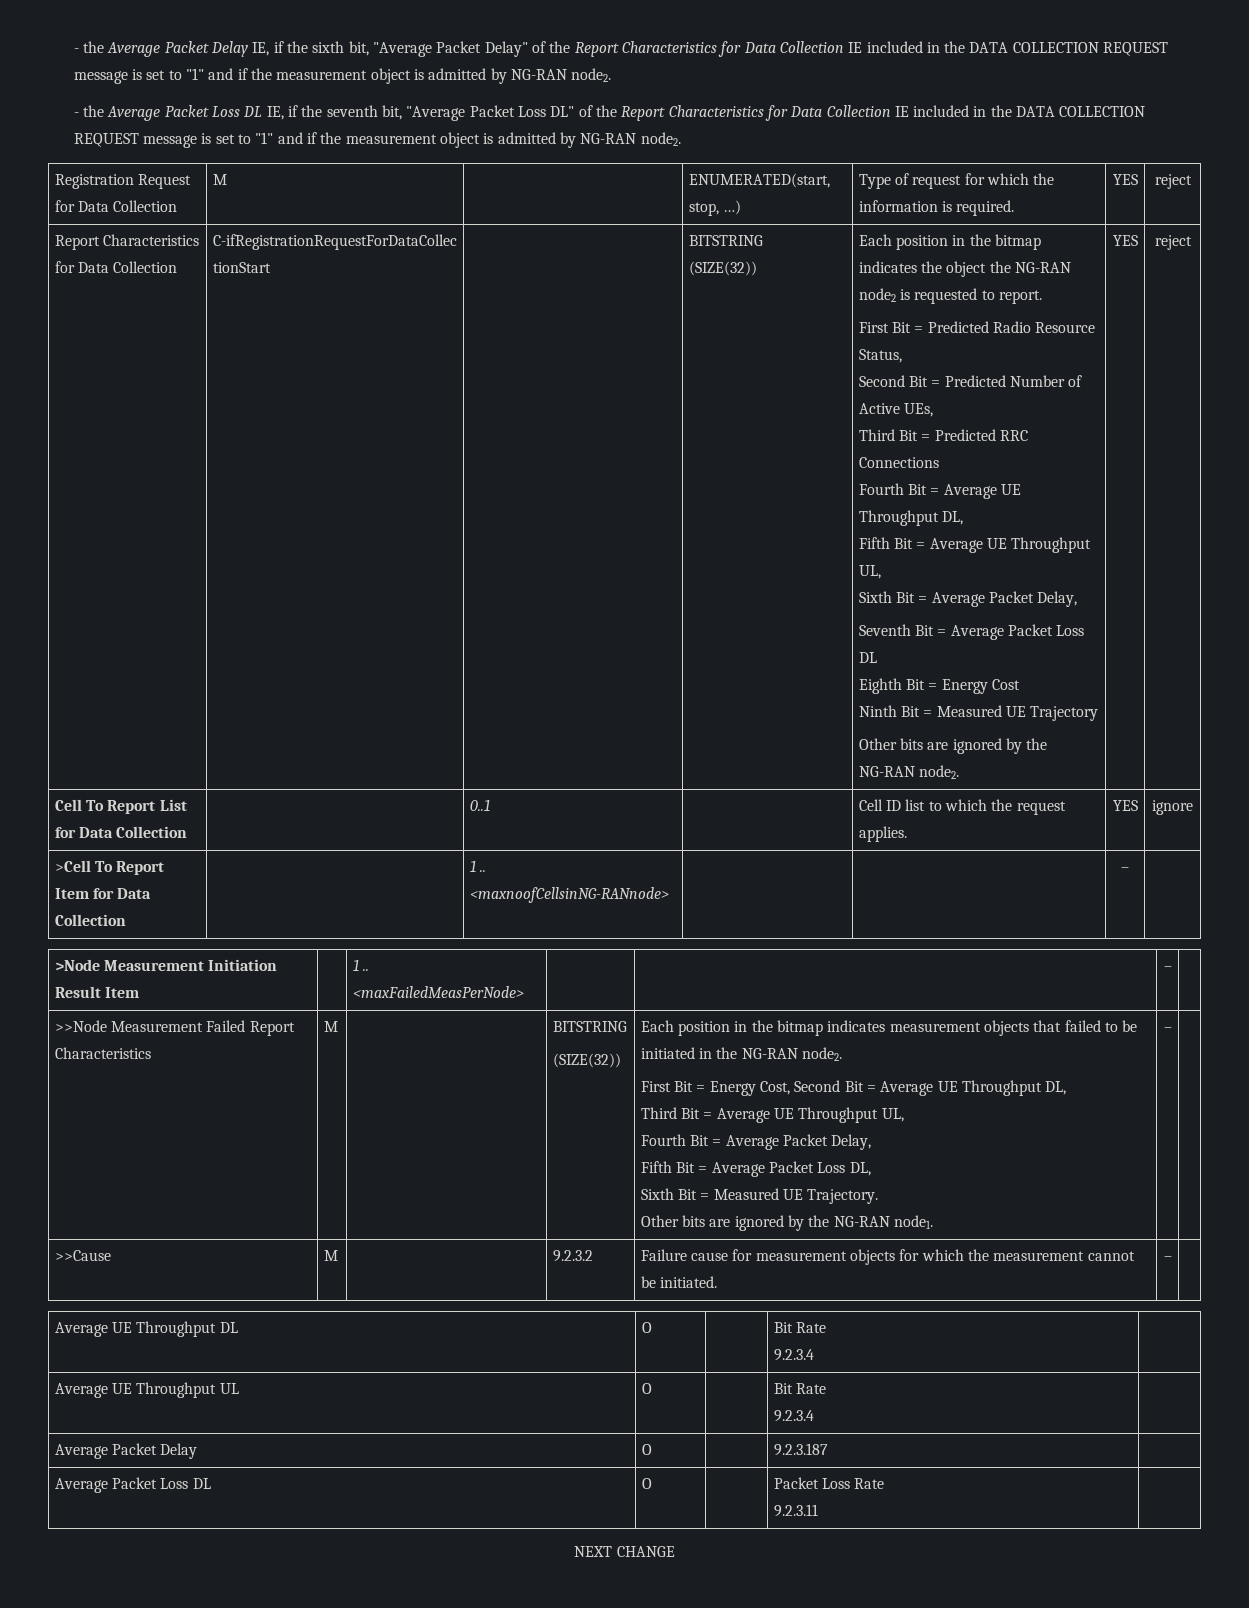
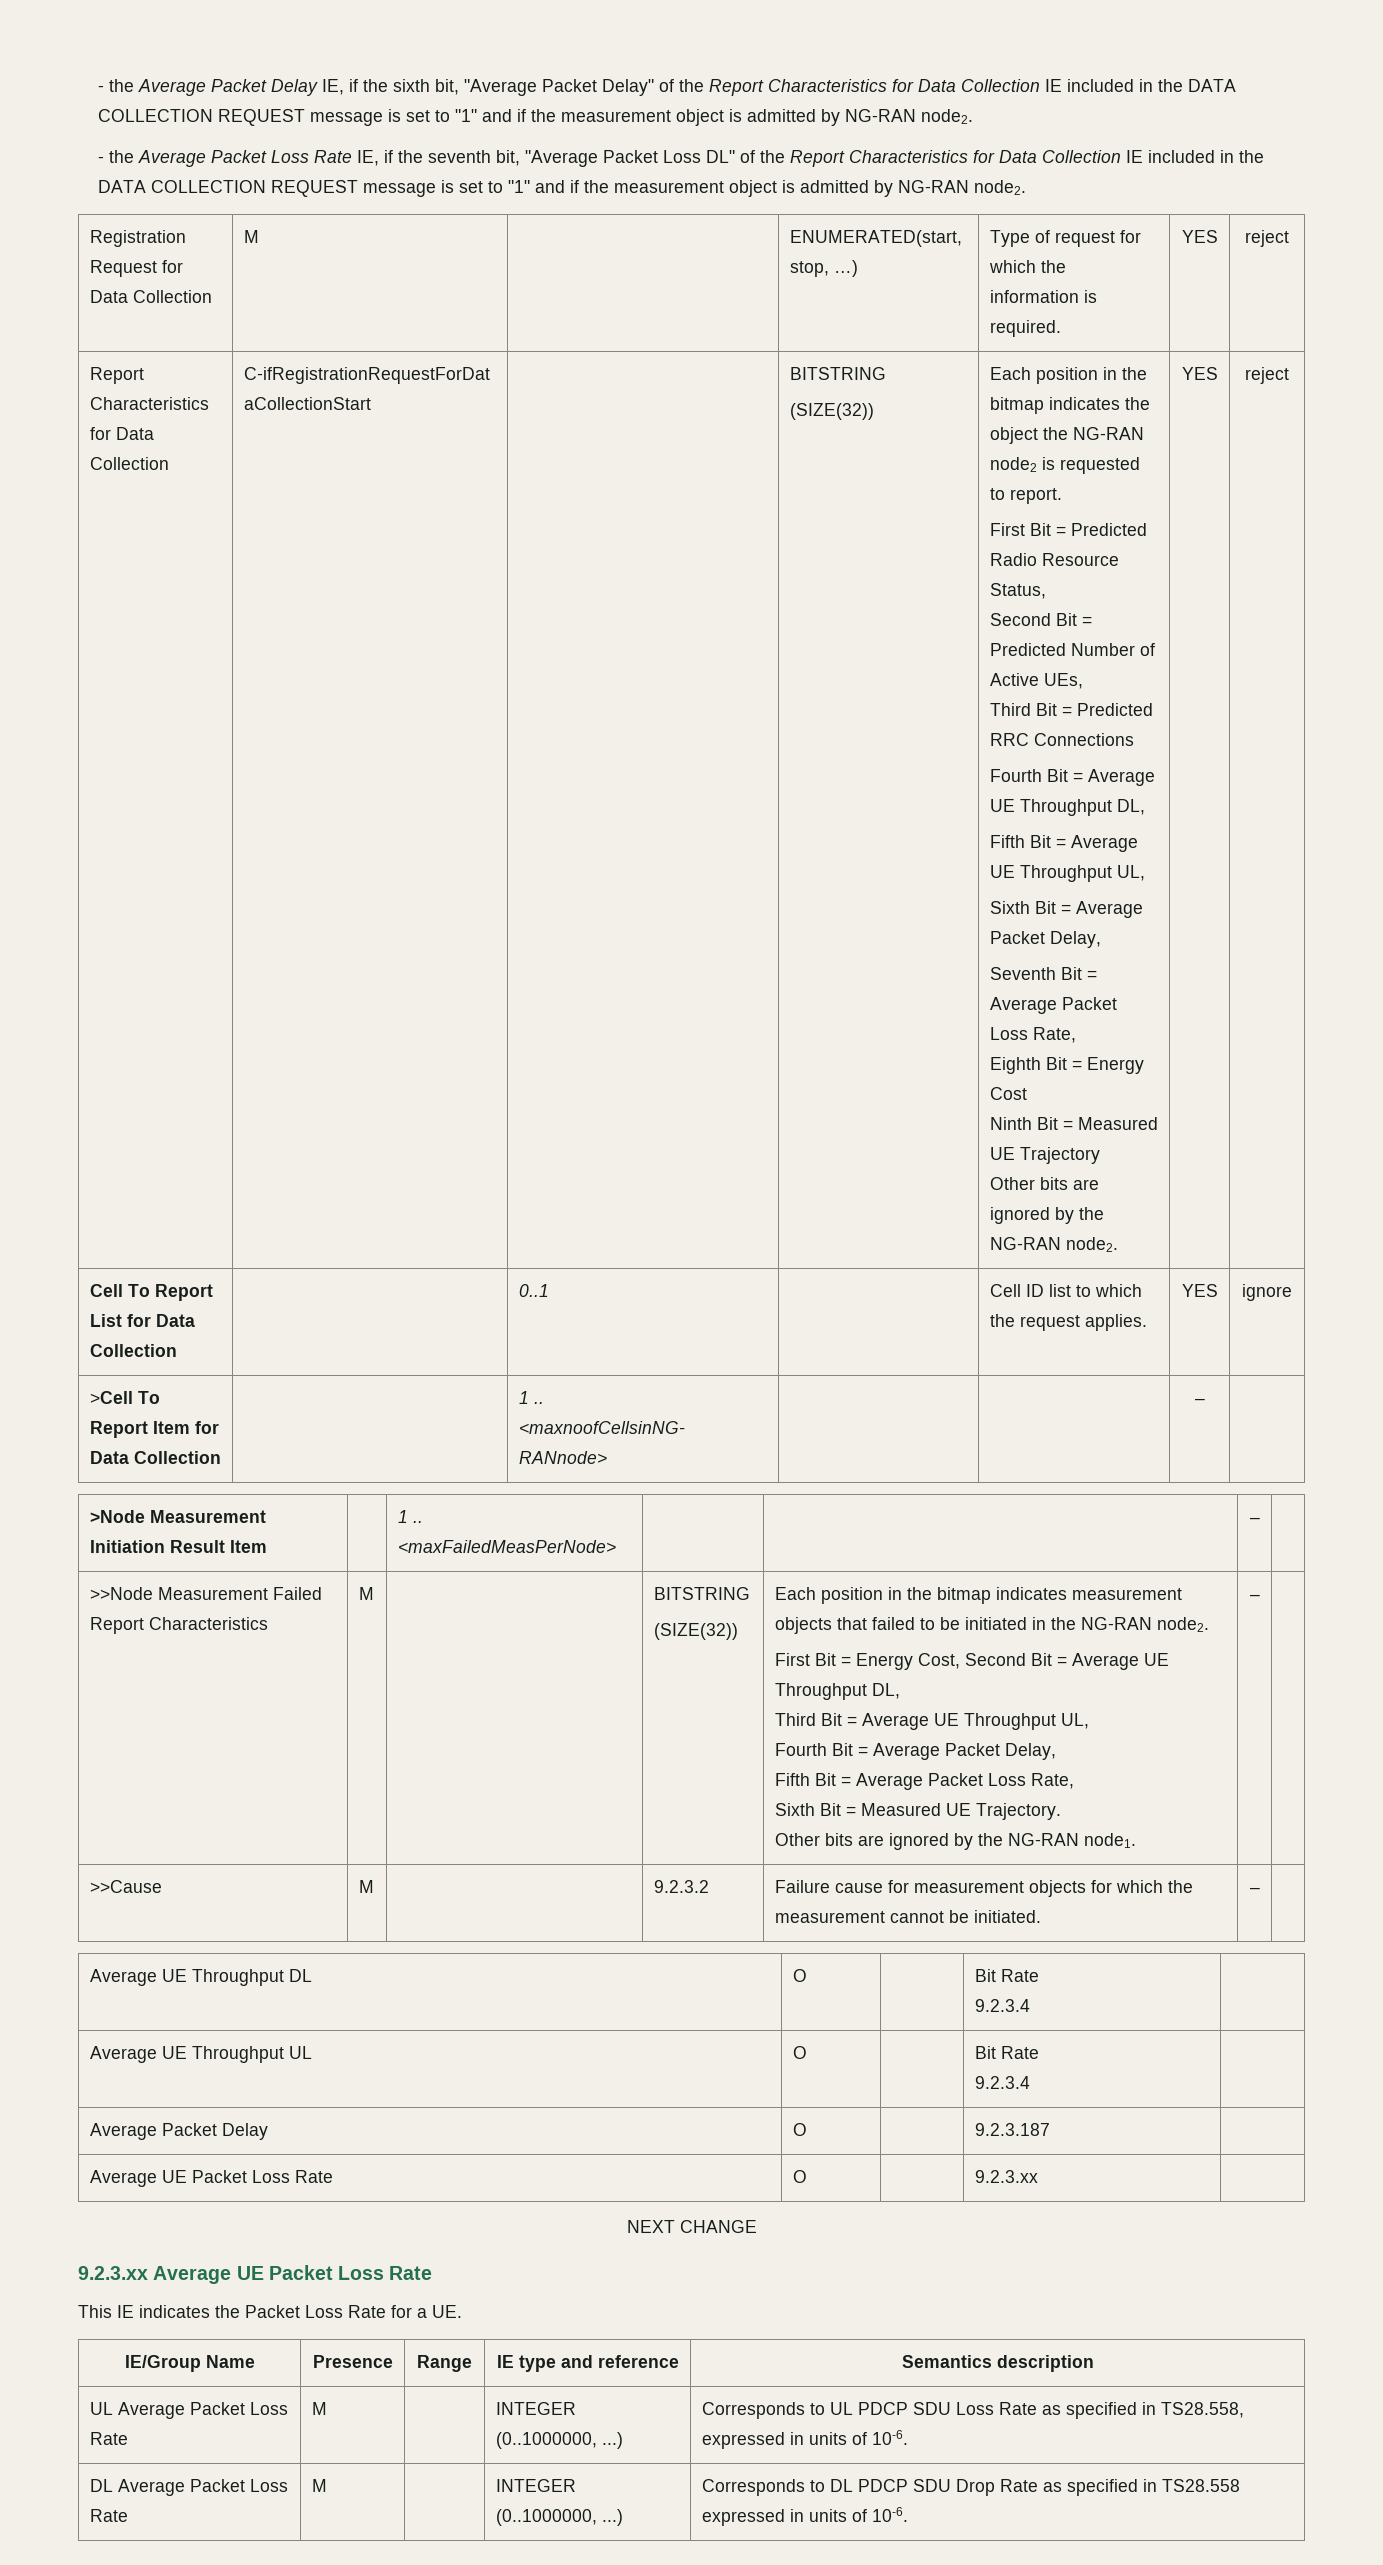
- - the Average Packet Loss DL IE, if the seventh bit, "Average Packet Loss DL" of the Report Characteristics for Data Collection IE included in the DATA COLLECTION REQUEST message is set to "1" and if the measurement object is admitted by NG-RAN node2.
+ - the Average Packet Loss Rate IE, if the seventh bit, "Average Packet Loss DL" of the Report Characteristics for Data Collection IE included in the DATA COLLECTION REQUEST message is set to "1" and if the measurement object is admitted by NG-RAN node2.
- Seventh Bit = Average Packet Loss DL
+ Seventh Bit = Average Packet Loss Rate,
- Fifth Bit = Average Packet Loss DL,
+ Fifth Bit = Average Packet Loss Rate,
- Average Packet Loss DL | O | | Packet Loss Rate
- 9.2.3.11 |
+ Average UE Packet Loss Rate | O | | 9.2.3.xx |
  NEXT CHANGE
+ 9.2.3.xx Average UE Packet Loss Rate
+ This IE indicates the Packet Loss Rate for a UE.
+ IE/Group Name | Presence | Range | IE type and reference | Semantics description
+ UL Average Packet Loss Rate | M | | INTEGER (0..1000000, ...) | Corresponds to UL PDCP SDU Loss Rate as specified in TS28.558, expressed in units of 10-6.
+ DL Average Packet Loss Rate | M | | INTEGER (0..1000000, ...) | Corresponds to DL PDCP SDU Drop Rate as specified in TS28.558 expressed in units of 10-6.

